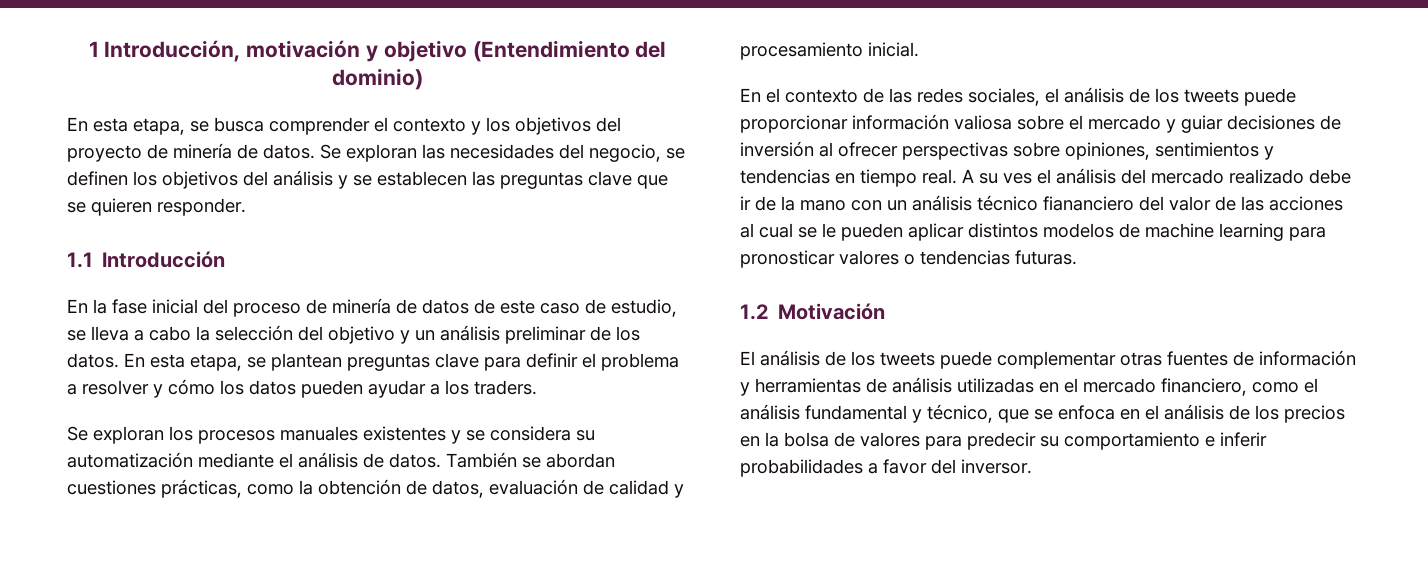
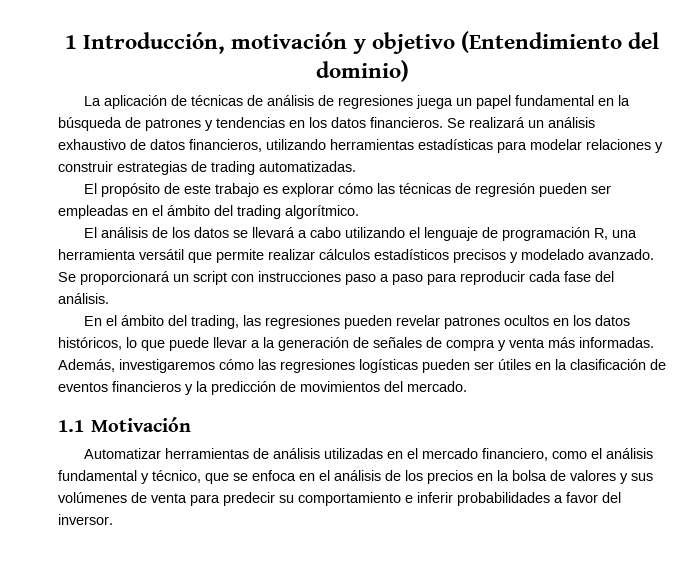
- En esta etapa, se busca comprender el contexto y los objetivos del proyecto de minería de datos. Se exploran las necesidades del negocio, se definen los objetivos del análisis y se establecen las preguntas clave que se quieren responder.
- 1.1 Introducción
- En la fase inicial del proceso de minería de datos de este caso de estudio, se lleva a cabo la selección del objetivo y un análisis preliminar de los datos. En esta etapa, se plantean preguntas clave para definir el problema a resolver y cómo los datos pueden ayudar a los traders.
- Se exploran los procesos manuales existentes y se considera su automatización mediante el análisis de datos. También se abordan cuestiones prácticas, como la obtención de datos, evaluación de calidad y procesamiento inicial.
- En el contexto de las redes sociales, el análisis de los tweets puede proporcionar información valiosa sobre el mercado y guiar decisiones de inversión al ofrecer perspectivas sobre opiniones, sentimientos y tendencias en tiempo real. A su ves el análisis del mercado realizado debe ir de la mano con un análisis técnico fiananciero del valor de las acciones al cual se le pueden aplicar distintos modelos de machine learning para pronosticar valores o tendencias futuras.
- 1.2 Motivación
- El análisis de los tweets puede complementar otras fuentes de información y herramientas de análisis utilizadas en el mercado financiero, como el análisis fundamental y técnico, que se enfoca en el análisis de los precios en la bolsa de valores para predecir su comportamiento e inferir probabilidades a favor del inversor.
+ La aplicación de técnicas de análisis de regresiones juega un papel fundamental en la búsqueda de patrones y tendencias en los datos financieros. Se realizará un análisis exhaustivo de datos financieros, utilizando herramientas estadísticas para modelar relaciones y construir estrategias de trading automatizadas.
+ El propósito de este trabajo es explorar cómo las técnicas de regresión pueden ser empleadas en el ámbito del trading algorítmico.
+ El análisis de los datos se llevará a cabo utilizando el lenguaje de programación R, una herramienta versátil que permite realizar cálculos estadísticos precisos y modelado avanzado. Se proporcionará un script con instrucciones paso a paso para reproducir cada fase del análisis.
+ En el ámbito del trading, las regresiones pueden revelar patrones ocultos en los datos históricos, lo que puede llevar a la generación de señales de compra y venta más informadas. Además, investigaremos cómo las regresiones logísticas pueden ser útiles en la clasificación de eventos financieros y la predicción de movimientos del mercado.
+ 1.1 Motivación
+ Automatizar herramientas de análisis utilizadas en el mercado financiero, como el análisis fundamental y técnico, que se enfoca en el análisis de los precios en la bolsa de valores y sus volúmenes de venta para predecir su comportamiento e inferir probabilidades a favor del inversor.

